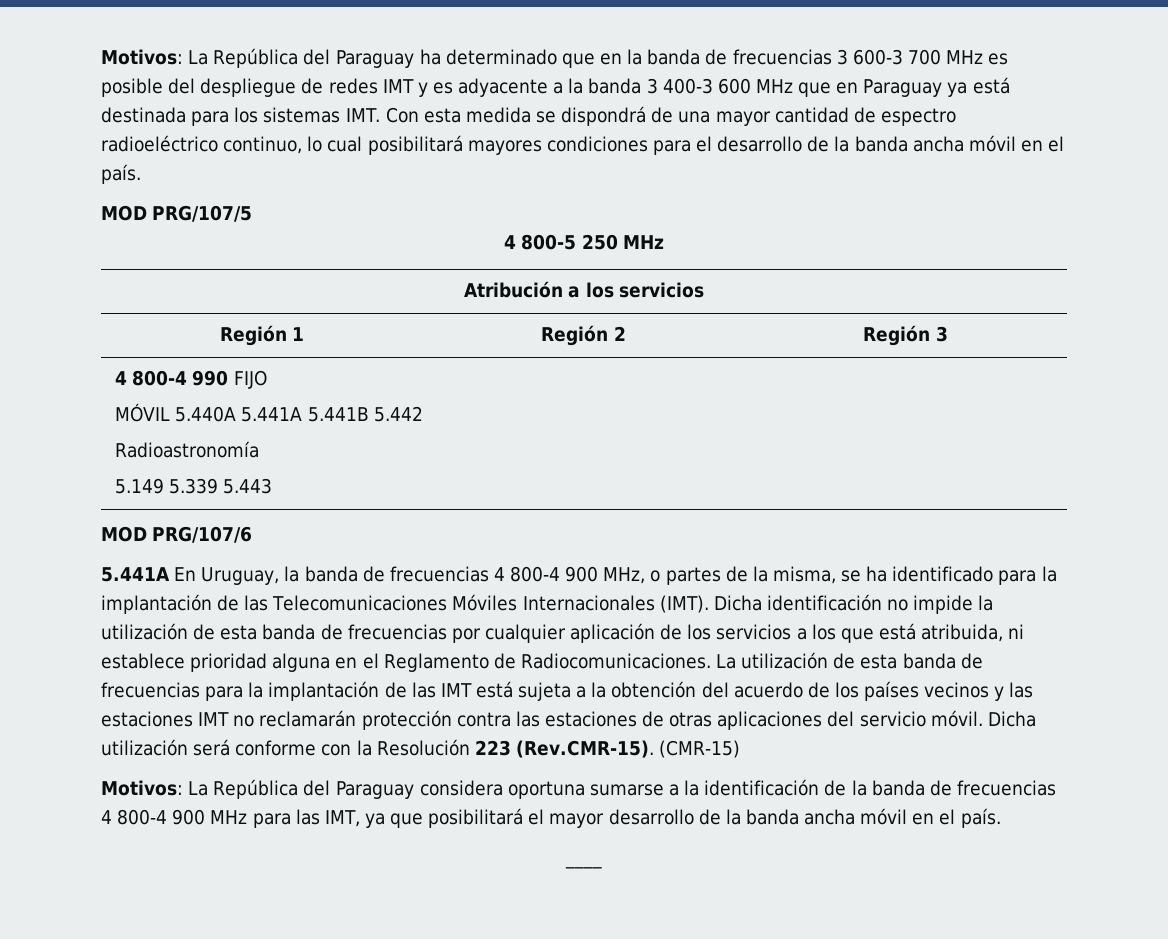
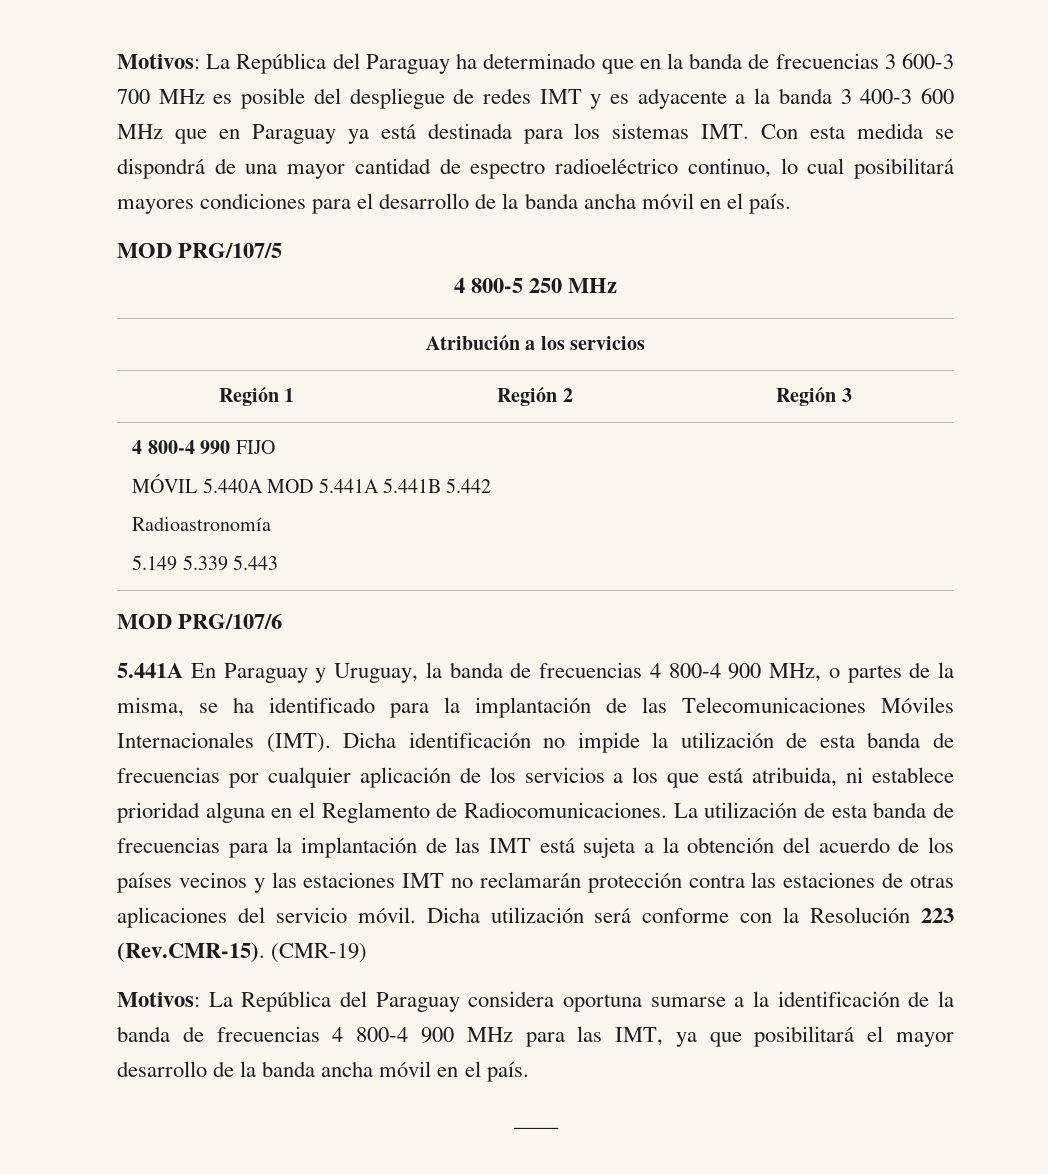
  4 800-4 990 FIJO
- MÓVIL 5.440A 5.441A 5.441B 5.442
+ MÓVIL 5.440A MOD 5.441A 5.441B 5.442
- 5.441A En Uruguay, la banda de frecuencias 4 800-4 900 MHz, o partes de la misma, se ha identificado para la implantación de las Telecomunicaciones Móviles Internacionales (IMT).
+ 5.441A En Paraguay y Uruguay, la banda de frecuencias 4 800-4 900 MHz, o partes de la misma, se ha identificado para la implantación de las Telecomunicaciones Móviles Internacionales (IMT).
- Dicha utilización será conforme con la Resolución 223 (Rev.CMR-15). (CMR-15)
+ Dicha utilización será conforme con la Resolución 223 (Rev.CMR-15). (CMR-19)

